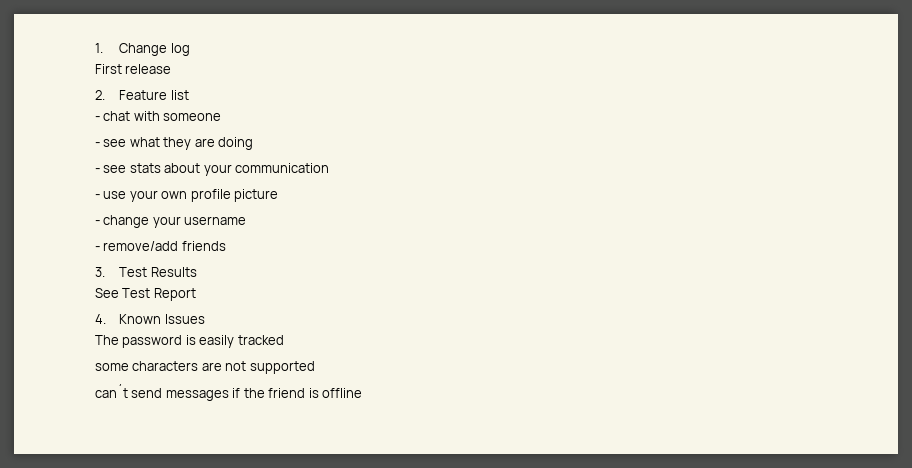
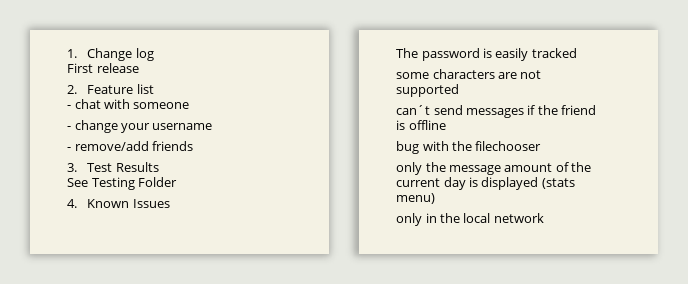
- - see what they are doing
- - see stats about your communication
- - use your own profile picture
- See Test Report
+ See Testing Folder
+ bug with the filechooser
+ only the message amount of the current day is displayed (stats menu)
+ only in the local network

